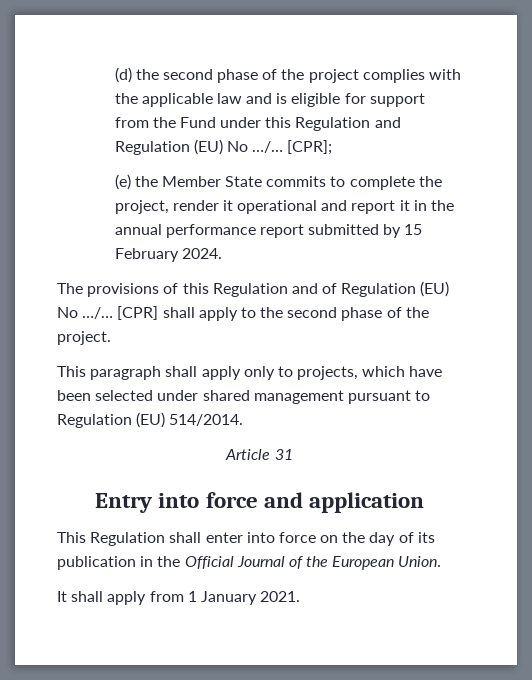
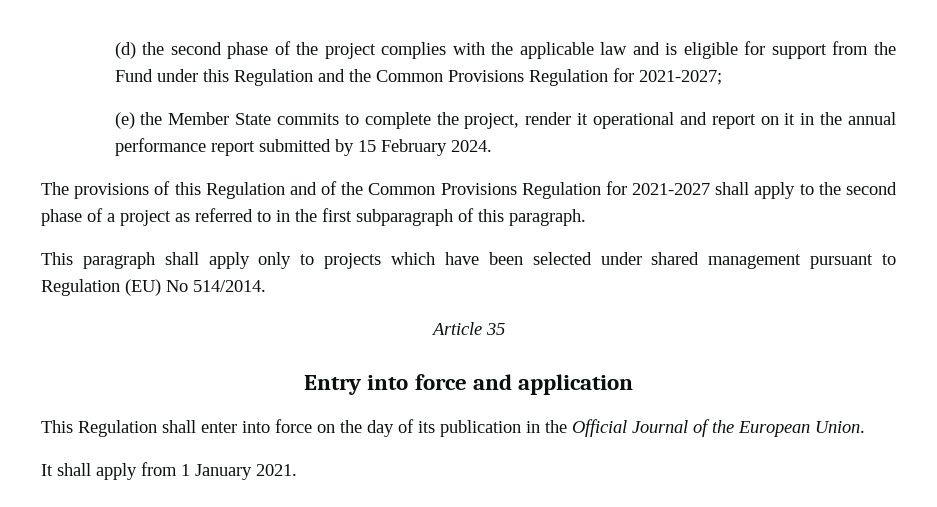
- (d) the second phase of the project complies with the applicable law and is eligible for support from the Fund under this Regulation and Regulation (EU) No …/… [CPR];
+ (d) the second phase of the project complies with the applicable law and is eligible for support from the Fund under this Regulation and the Common Provisions Regulation for 2021-2027;
- (e) the Member State commits to complete the project, render it operational and report it in the annual performance report submitted by 15 February 2024.
+ (e) the Member State commits to complete the project, render it operational and report on it in the annual performance report submitted by 15 February 2024.
- The provisions of this Regulation and of Regulation (EU) No …/… [CPR] shall apply to the second phase of the project.
+ The provisions of this Regulation and of the Common Provisions Regulation for 2021-2027 shall apply to the second phase of a project as referred to in the first subparagraph of this paragraph.
- This paragraph shall apply only to projects, which have been selected under shared management pursuant to Regulation (EU) 514/2014.
+ This paragraph shall apply only to projects which have been selected under shared management pursuant to Regulation (EU) No 514/2014.
- Article 31
+ Article 35

